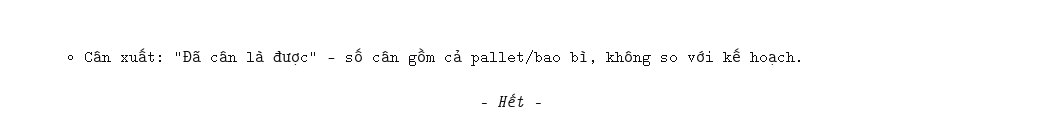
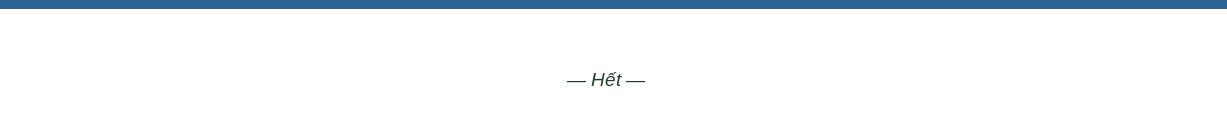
- Cân xuất: "Đã cân là được" — số cân gồm cả pallet/bao bì, không so với kế hoạch.

